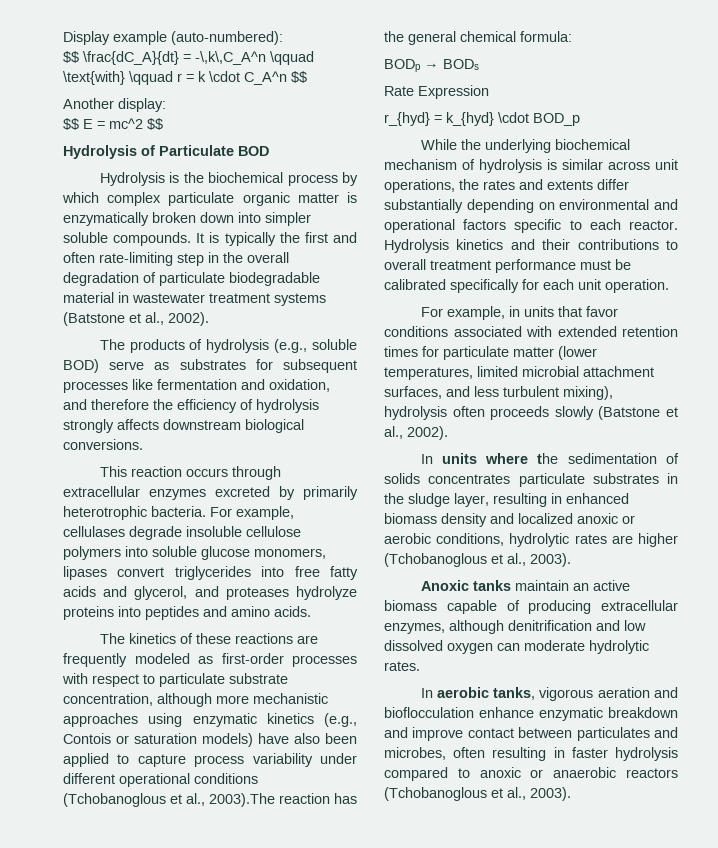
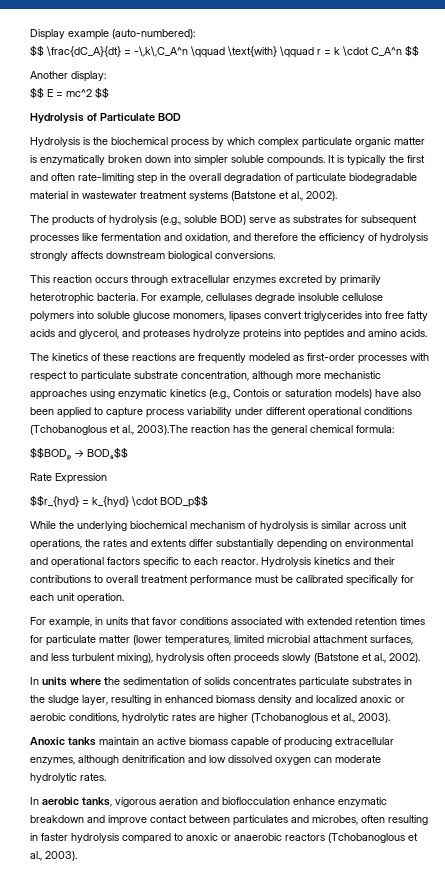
- BODₚ → BODₛ
+ $$BODₚ → BODₛ$$
- r_{hyd} = k_{hyd} \cdot BOD_p
+ $$r_{hyd} = k_{hyd} \cdot BOD_p$$

